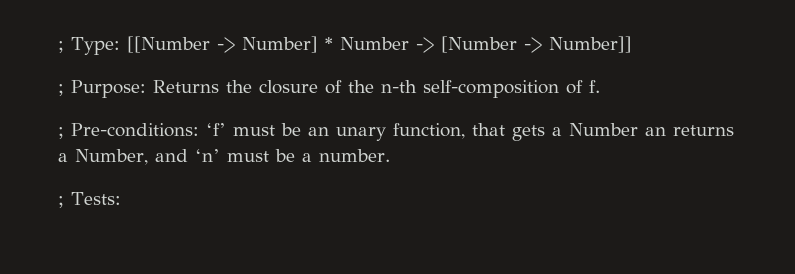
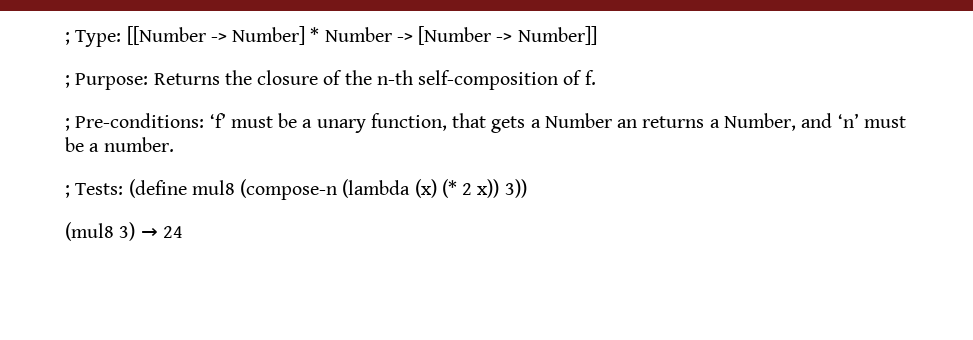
- ; Pre-conditions: ‘f’ must be an unary function, that gets a Number an returns a Number, and ‘n’ must be a number.
+ ; Pre-conditions: ‘f’ must be a unary function, that gets a Number an returns a Number, and ‘n’ must be a number.
- ; Tests:
+ ; Tests: (define mul8 (compose-n (lambda (x) (* 2 x)) 3))
+ (mul8 3) → 24

